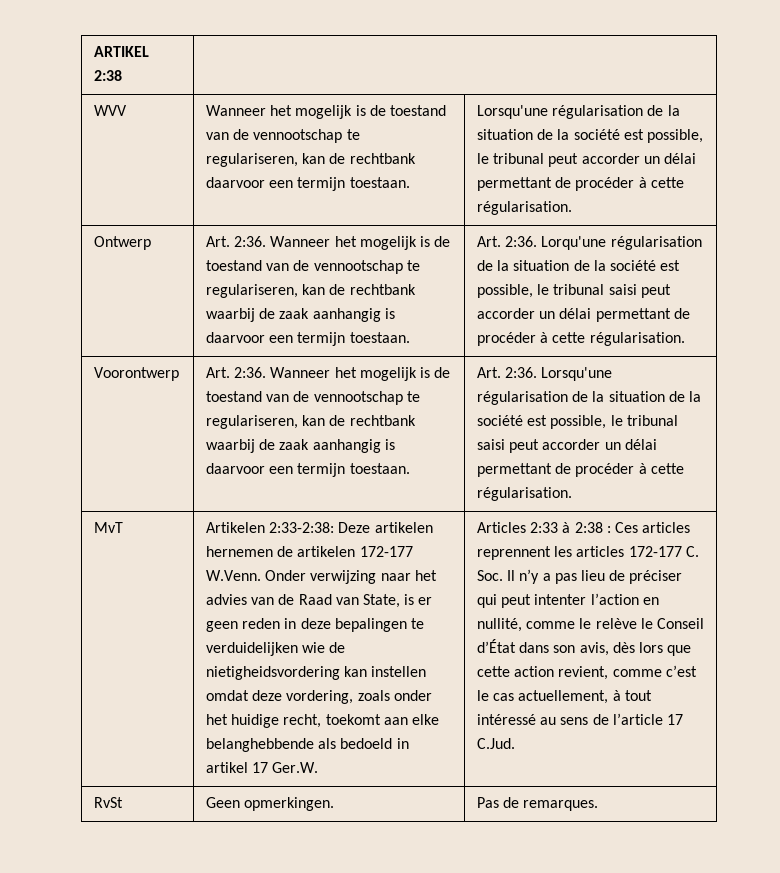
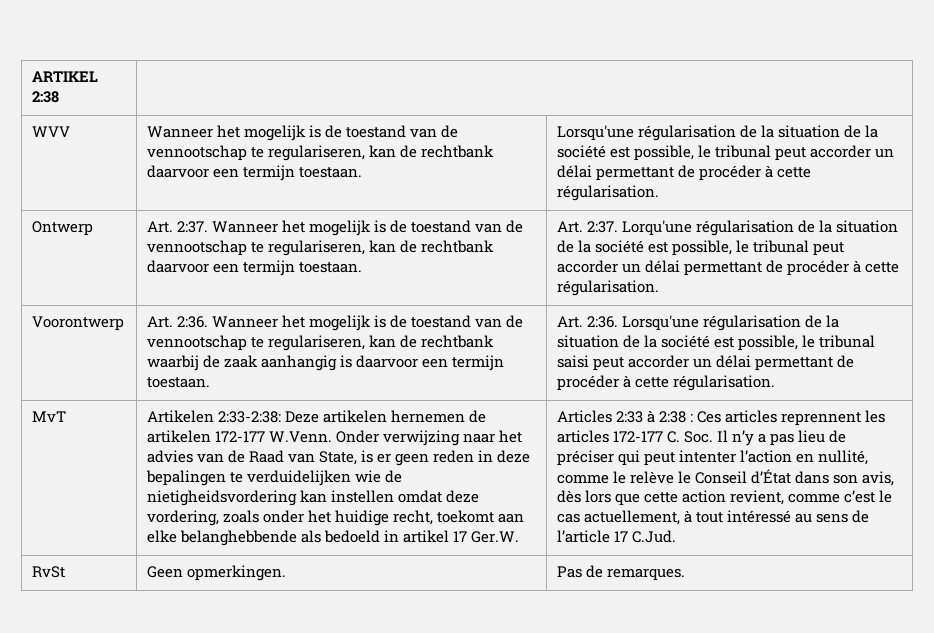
- Ontwerp | Art. 2:36. Wanneer het mogelijk is de toestand van de vennootschap te regulariseren, kan de rechtbank waarbij de zaak aanhangig is daarvoor een termijn toestaan. | Art. 2:36.
+ Ontwerp | Art. 2:37. Wanneer het mogelijk is de toestand van de vennootschap te regulariseren, kan de rechtbank daarvoor een termijn toestaan. | Art. 2:37.
- Lorqu'une régularisation de la situation de la société est possible, le tribunal saisi peut accorder un délai permettant de procéder à cette régularisation.
+ Lorqu'une régularisation de la situation de la société est possible, le tribunal peut accorder un délai permettant de procéder à cette régularisation.

